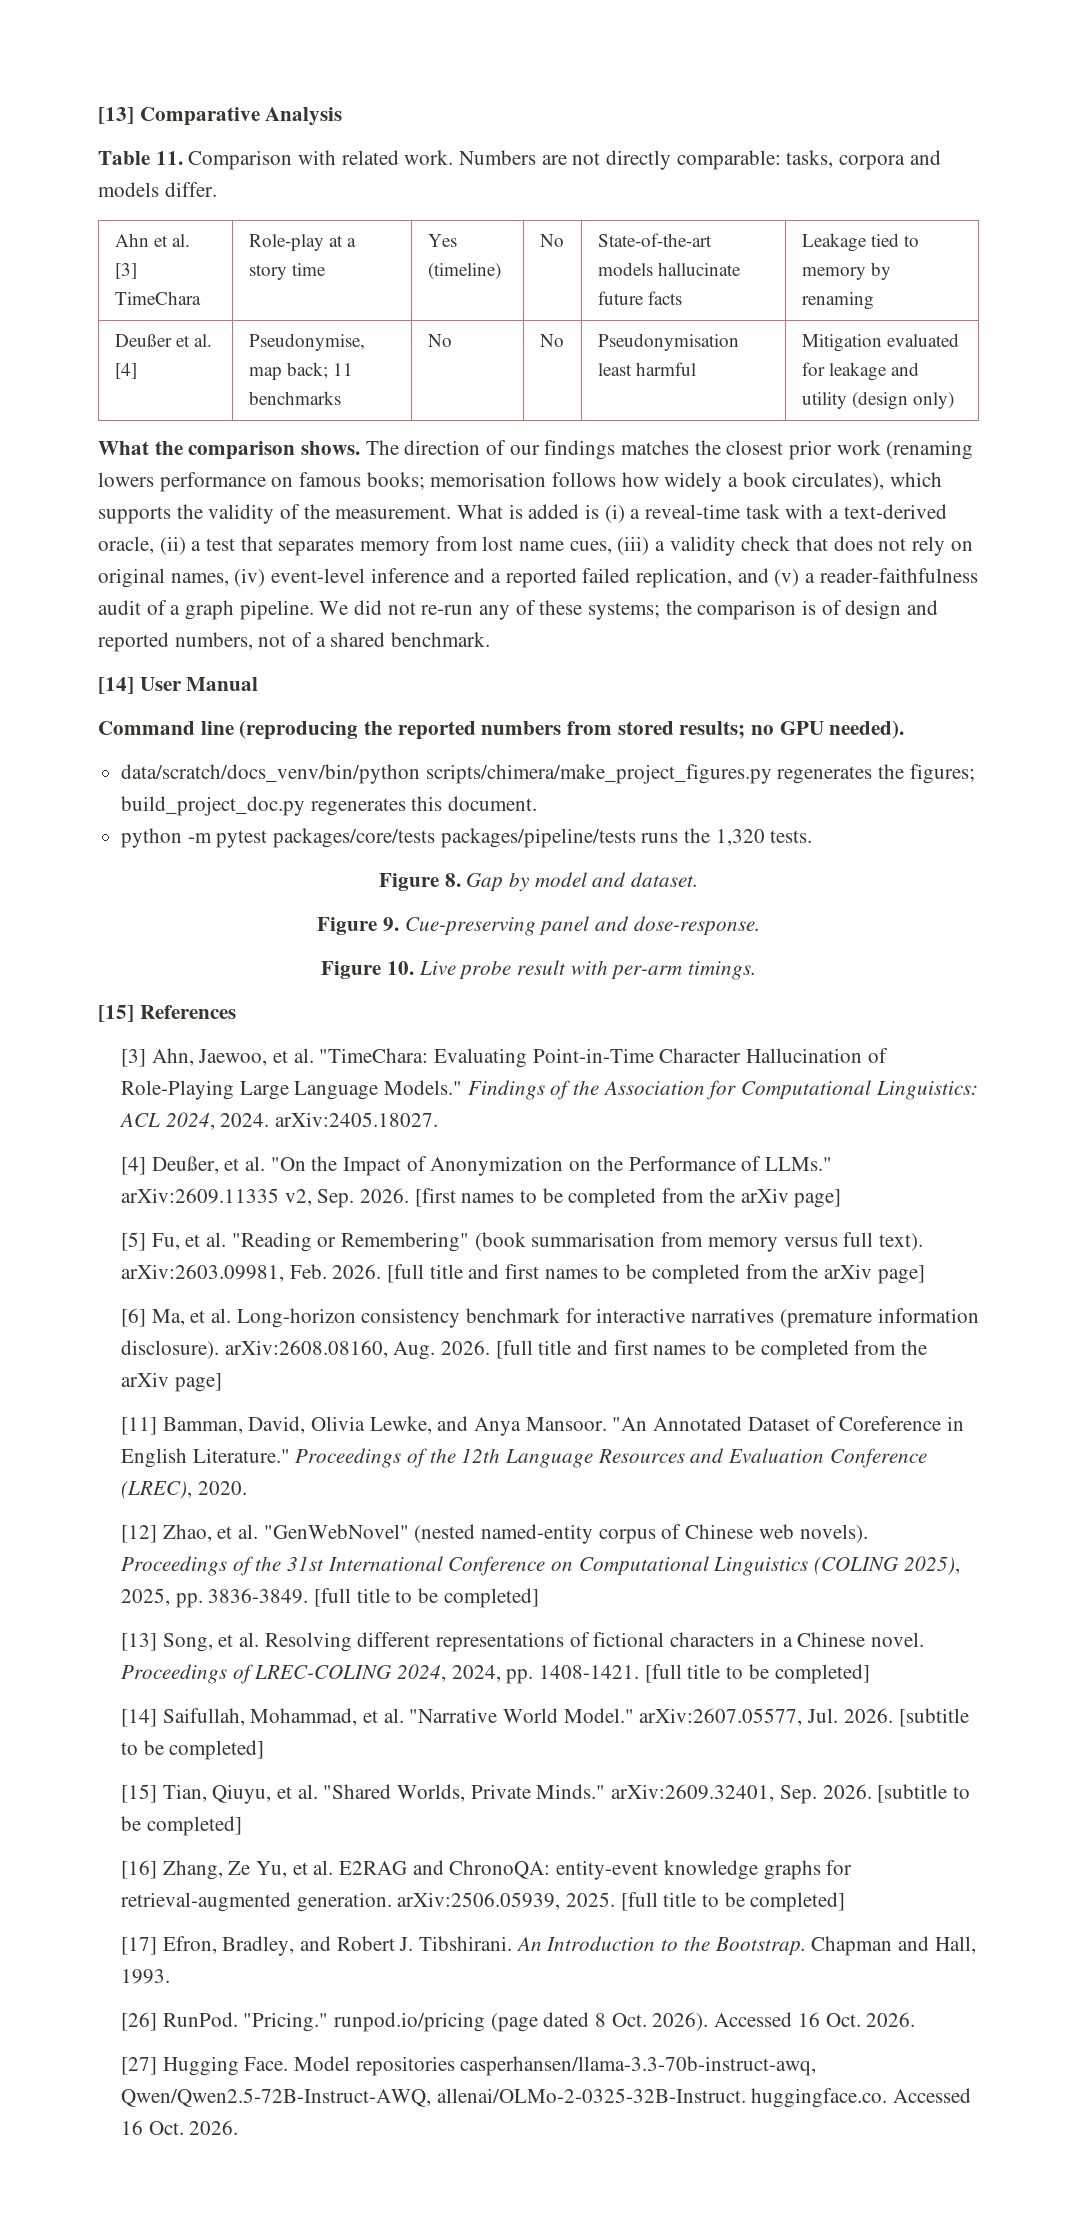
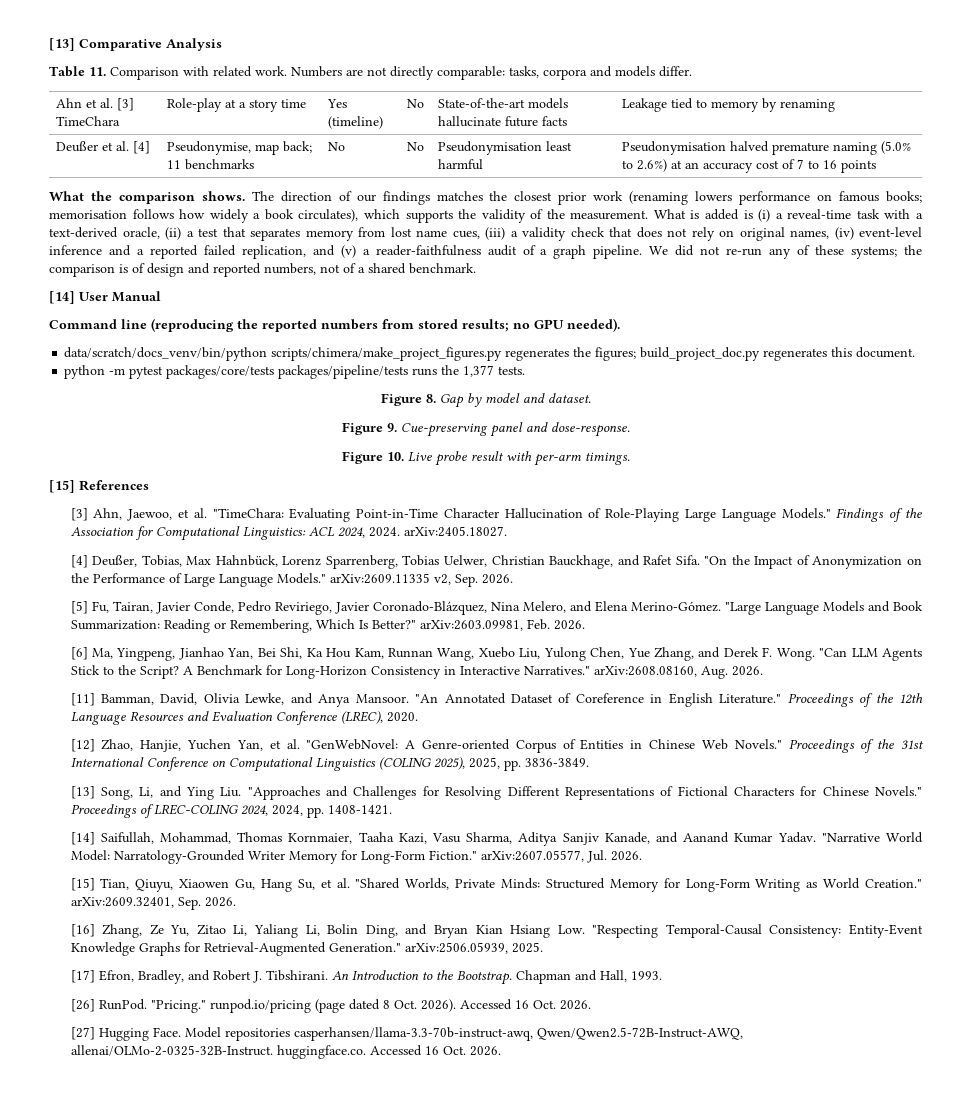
- Deußer et al. [4] | Pseudonymise, map back; 11 benchmarks | No | No | Pseudonymisation least harmful | Mitigation evaluated for leakage and utility (design only)
+ Deußer et al. [4] | Pseudonymise, map back; 11 benchmarks | No | No | Pseudonymisation least harmful | Pseudonymisation halved premature naming (5.0% to 2.6%) at an accuracy cost of 7 to 16 points
- python -m pytest packages/core/tests packages/pipeline/tests runs the 1,320 tests.
+ python -m pytest packages/core/tests packages/pipeline/tests runs the 1,377 tests.
- [4] Deußer, et al. "On the Impact of Anonymization on the Performance of LLMs." arXiv:2609.11335 v2, Sep. 2026. [first names to be completed from the arXiv page]
- [5] Fu, et al. "Reading or Remembering" (book summarisation from memory versus full text). arXiv:2603.09981, Feb. 2026. [full title and first names to be completed from the arXiv page]
- [6] Ma, et al. Long-horizon consistency benchmark for interactive narratives (premature information disclosure). arXiv:2608.08160, Aug. 2026. [full title and first names to be completed from the arXiv page]
+ [4] Deußer, Tobias, Max Hahnbück, Lorenz Sparrenberg, Tobias Uelwer, Christian Bauckhage, and Rafet Sifa. "On the Impact of Anonymization on the Performance of Large Language Models." arXiv:2609.11335 v2, Sep. 2026.
+ [5] Fu, Tairan, Javier Conde, Pedro Reviriego, Javier Coronado-Blázquez, Nina Melero, and Elena Merino-Gómez. "Large Language Models and Book Summarization: Reading or Remembering, Which Is Better?" arXiv:2603.09981, Feb. 2026.
+ [6] Ma, Yingpeng, Jianhao Yan, Bei Shi, Ka Hou Kam, Runnan Wang, Xuebo Liu, Yulong Chen, Yue Zhang, and Derek F. Wong. "Can LLM Agents Stick to the Script? A Benchmark for Long-Horizon Consistency in Interactive Narratives." arXiv:2608.08160, Aug. 2026.
- [12] Zhao, et al. "GenWebNovel" (nested named-entity corpus of Chinese web novels).
+ [12] Zhao, Hanjie, Yuchen Yan, et al. "GenWebNovel: A Genre-oriented Corpus of Entities in Chinese Web Novels."
- Proceedings of the 31st International Conference on Computational Linguistics (COLING 2025), 2025, pp. 3836-3849. [full title to be completed]
- [13] Song, et al. Resolving different representations of fictional characters in a Chinese novel.
+ Proceedings of the 31st International Conference on Computational Linguistics (COLING 2025), 2025, pp. 3836-3849.
+ [13] Song, Li, and Ying Liu. "Approaches and Challenges for Resolving Different Representations of Fictional Characters for Chinese Novels."
- Proceedings of LREC-COLING 2024, 2024, pp. 1408-1421. [full title to be completed]
- [14] Saifullah, Mohammad, et al. "Narrative World Model." arXiv:2607.05577, Jul. 2026. [subtitle to be completed]
+ Proceedings of LREC-COLING 2024, 2024, pp. 1408-1421.
+ [14] Saifullah, Mohammad, Thomas Kornmaier, Taaha Kazi, Vasu Sharma, Aditya Sanjiv Kanade, and Aanand Kumar Yadav. "Narrative World Model: Narratology-Grounded Writer Memory for Long-Form Fiction." arXiv:2607.05577, Jul. 2026.
- [15] Tian, Qiuyu, et al. "Shared Worlds, Private Minds." arXiv:2609.32401, Sep. 2026. [subtitle to be completed]
+ [15] Tian, Qiuyu, Xiaowen Gu, Hang Su, et al. "Shared Worlds, Private Minds: Structured Memory for Long-Form Writing as World Creation." arXiv:2609.32401, Sep. 2026.
- [16] Zhang, Ze Yu, et al. E2RAG and ChronoQA: entity-event knowledge graphs for retrieval-augmented generation. arXiv:2506.05939, 2025. [full title to be completed]
+ [16] Zhang, Ze Yu, Zitao Li, Yaliang Li, Bolin Ding, and Bryan Kian Hsiang Low. "Respecting Temporal-Causal Consistency: Entity-Event Knowledge Graphs for Retrieval-Augmented Generation." arXiv:2506.05939, 2025.

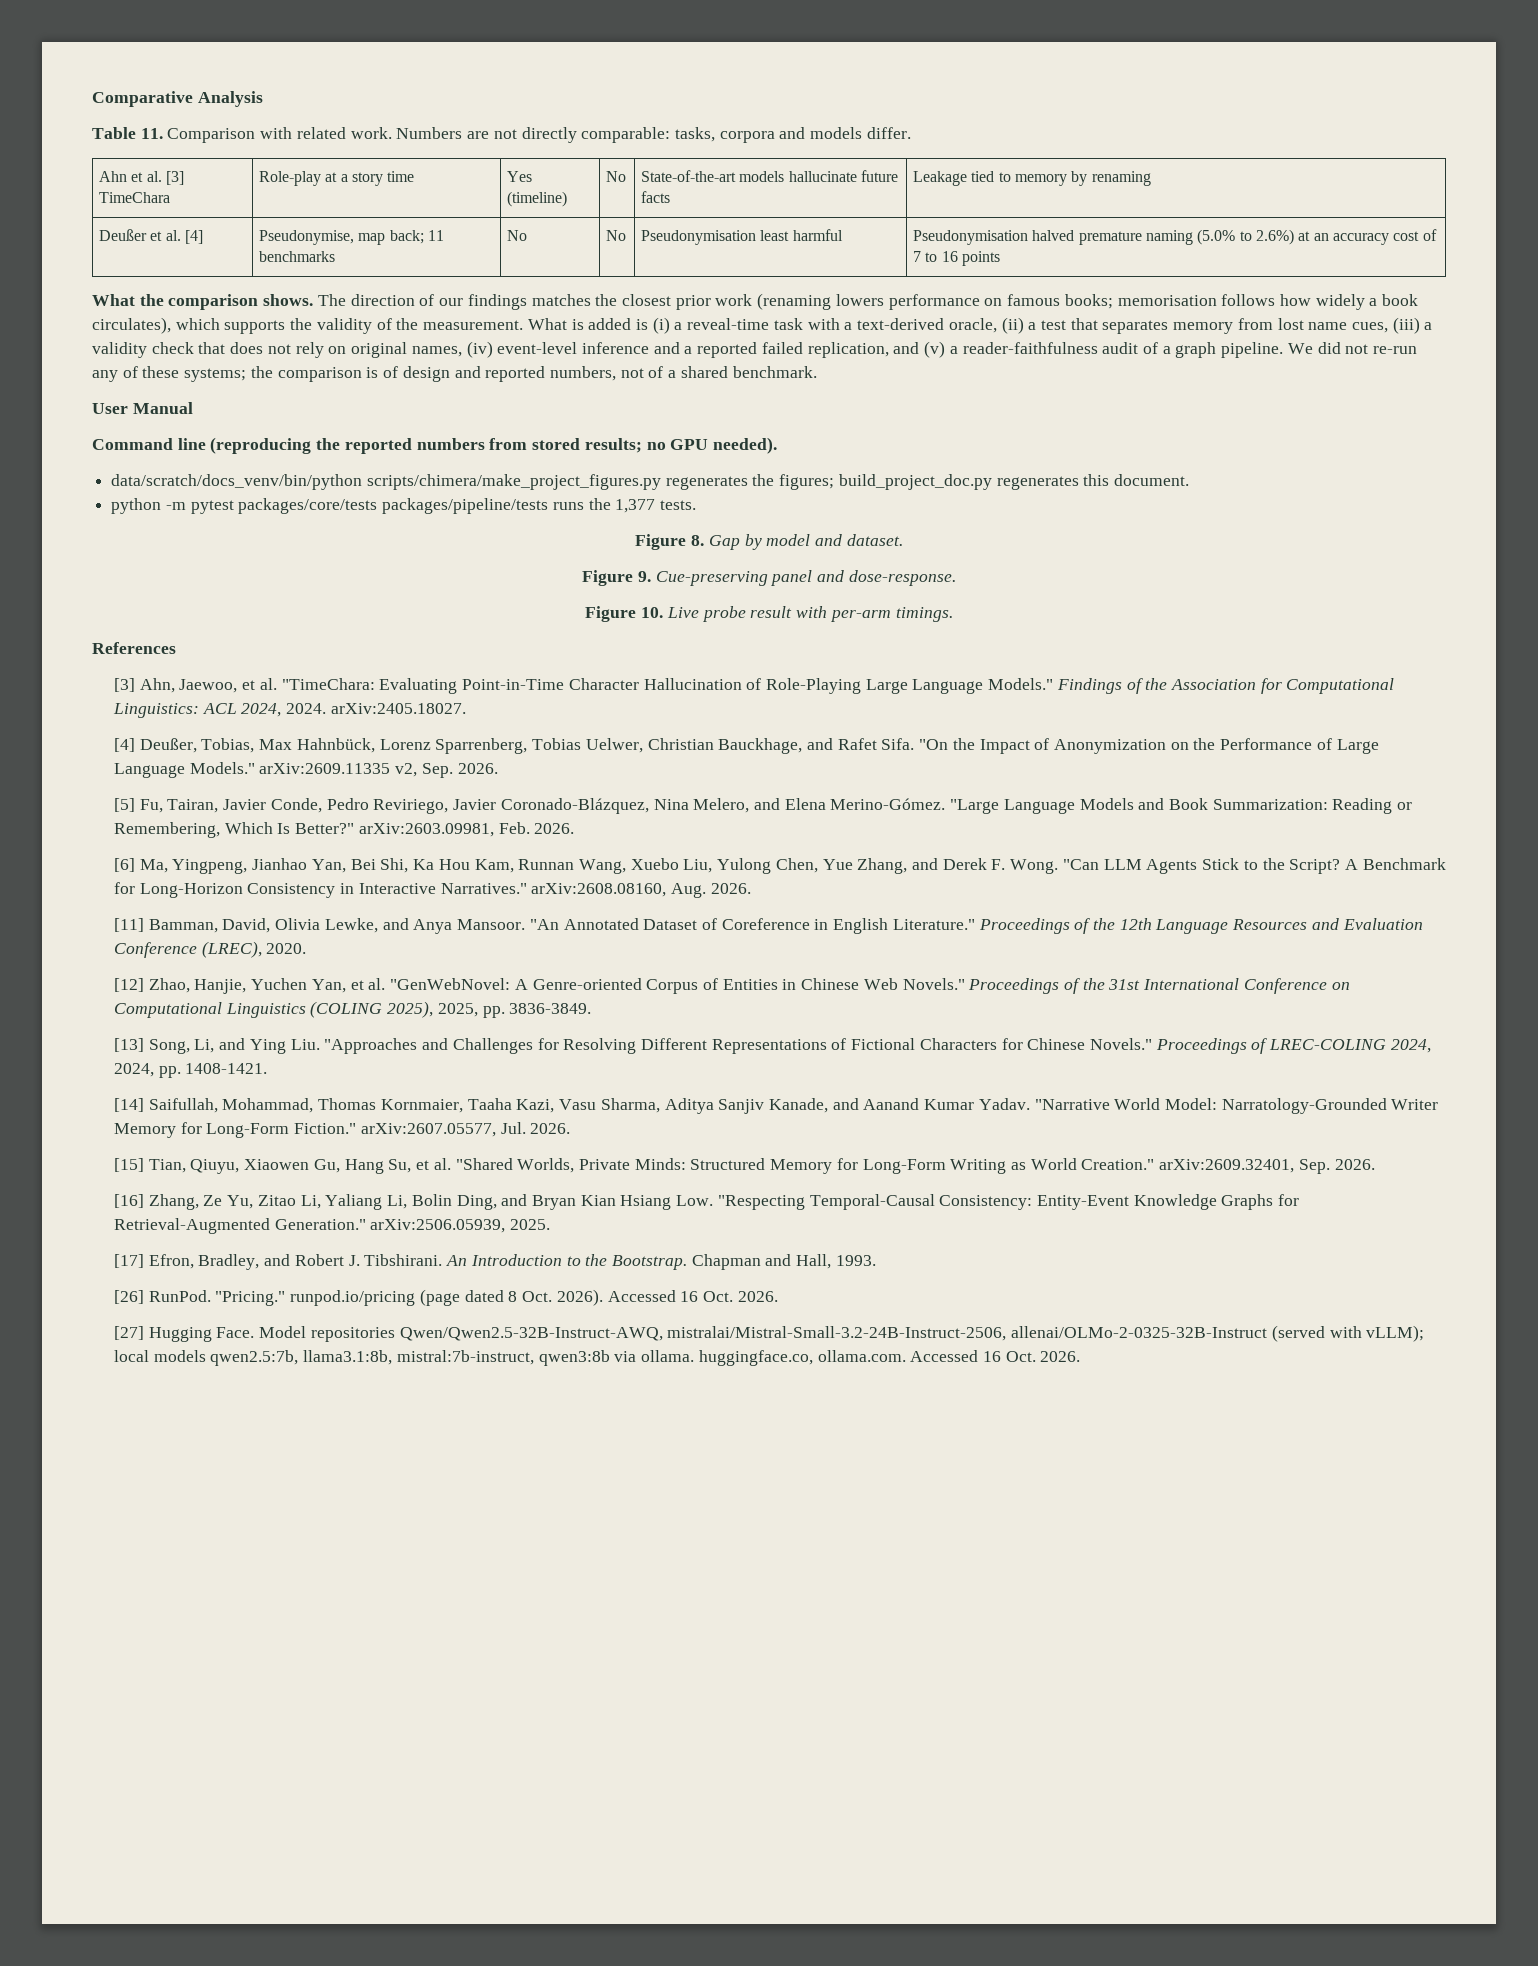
- [13] Comparative Analysis
+ Comparative Analysis
- [14] User Manual
+ User Manual
- [15] References
+ References
- Model repositories casperhansen/llama-3.3-70b-instruct-awq, Qwen/Qwen2.5-72B-Instruct-AWQ, allenai/OLMo-2-0325-32B-Instruct. huggingface.co. Accessed 16 Oct. 2026.
+ Model repositories Qwen/Qwen2.5-32B-Instruct-AWQ, mistralai/Mistral-Small-3.2-24B-Instruct-2506, allenai/OLMo-2-0325-32B-Instruct (served with vLLM); local models qwen2.5:7b, llama3.1:8b, mistral:7b-instruct, qwen3:8b via ollama. huggingface.co, ollama.com. Accessed 16 Oct. 2026.

